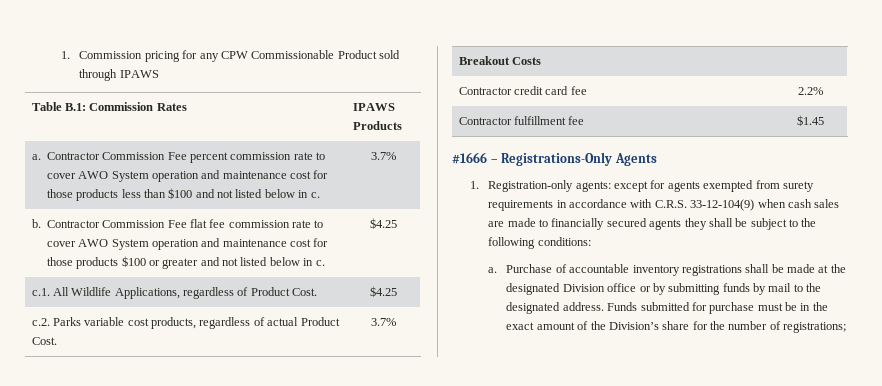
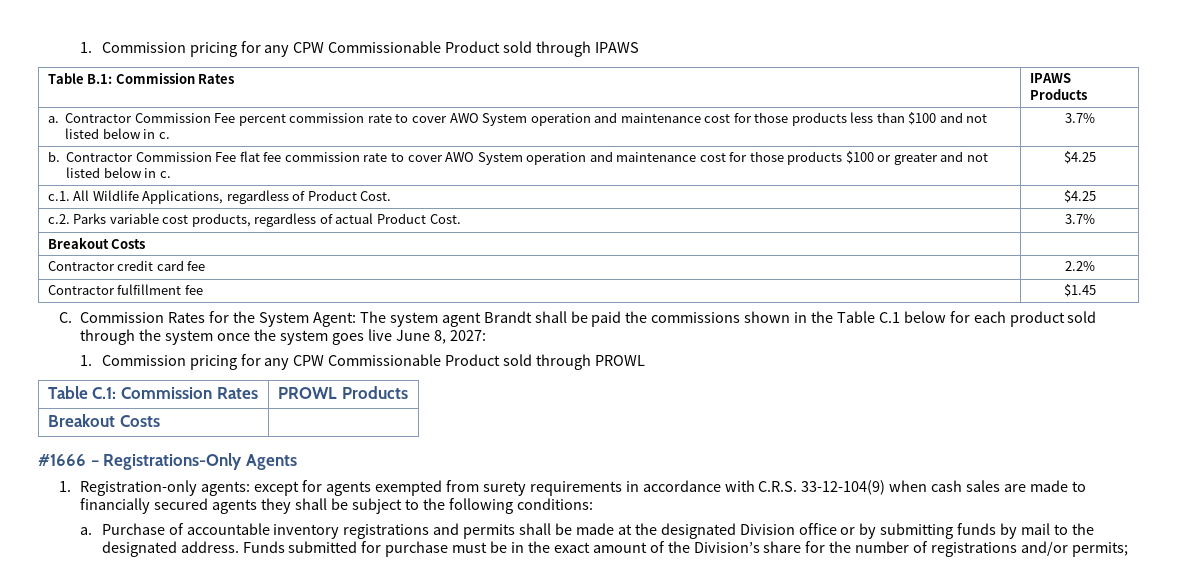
+ C. Commission Rates for the System Agent: The system agent Brandt shall be paid the commissions shown in the Table C.1 below for each product sold through the system once the system goes live June 8, 2027:
+ 1. Commission pricing for any CPW Commissionable Product sold through PROWL
+ Table C.1: Commission Rates | PROWL Products
+ Breakout Costs |
- Purchase of accountable inventory registrations shall be made at the designated Division office or by submitting funds by mail to the designated address.
+ Purchase of accountable inventory registrations and permits shall be made at the designated Division office or by submitting funds by mail to the designated address.
- Funds submitted for purchase must be in the exact amount of the Division’s share for the number of registrations;
+ Funds submitted for purchase must be in the exact amount of the Division’s share for the number of registrations and/or permits;

